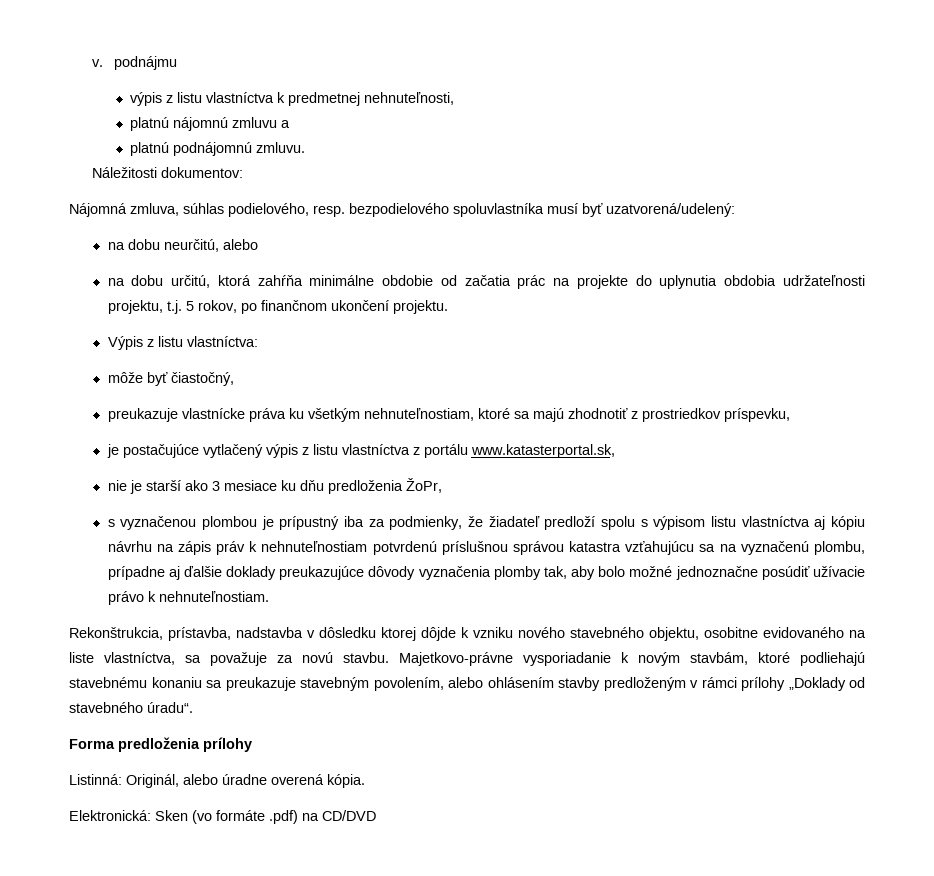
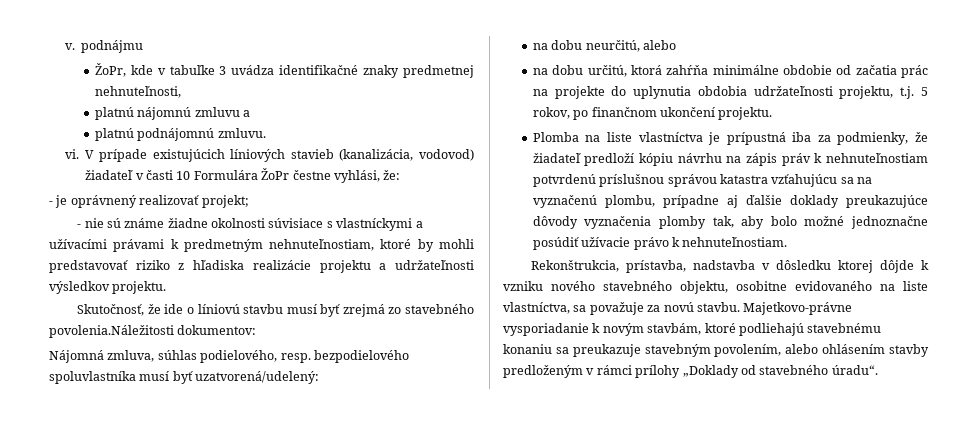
- výpis z listu vlastníctva k predmetnej nehnuteľnosti,
+ ŽoPr, kde v tabuľke 3 uvádza identifikačné znaky predmetnej nehnuteľnosti,
- Náležitosti dokumentov:
+ vi. V prípade existujúcich líniových stavieb (kanalizácia, vodovod) žiadateľ v časti 10 Formulára ŽoPr čestne vyhlási, že:
+ - je oprávnený realizovať projekt;
+ - nie sú známe žiadne okolnosti súvisiace s vlastníckymi a užívacími právami k predmetným nehnuteľnostiam, ktoré by mohli predstavovať riziko z hľadiska realizácie projektu a udržateľnosti výsledkov projektu.
+ Skutočnosť, že ide o líniovú stavbu musí byť zrejmá zo stavebného povolenia.Náležitosti dokumentov:
- Výpis z listu vlastníctva:
- môže byť čiastočný,
- preukazuje vlastnícke práva ku všetkým nehnuteľnostiam, ktoré sa majú zhodnotiť z prostriedkov príspevku,
- je postačujúce vytlačený výpis z listu vlastníctva z portálu www.katasterportal.sk,
- nie je starší ako 3 mesiace ku dňu predloženia ŽoPr,
- s vyznačenou plombou je prípustný iba za podmienky, že žiadateľ predloží spolu s výpisom listu vlastníctva aj kópiu návrhu na zápis práv k nehnuteľnostiam potvrdenú príslušnou správou katastra vzťahujúcu sa na vyznačenú plombu, prípadne aj ďalšie doklady preukazujúce dôvody vyznačenia plomby tak, aby bolo možné jednoznačne posúdiť užívacie právo k nehnuteľnostiam.
+ Plomba na liste vlastníctva je prípustná iba za podmienky, že žiadateľ predloží kópiu návrhu na zápis práv k nehnuteľnostiam potvrdenú príslušnou správou katastra vzťahujúcu sa na vyznačenú plombu, prípadne aj ďalšie doklady preukazujúce dôvody vyznačenia plomby tak, aby bolo možné jednoznačne posúdiť užívacie právo k nehnuteľnostiam.
- Forma predloženia prílohy
- Listinná: Originál, alebo úradne overená kópia.
- Elektronická: Sken (vo formáte .pdf) na CD/DVD

